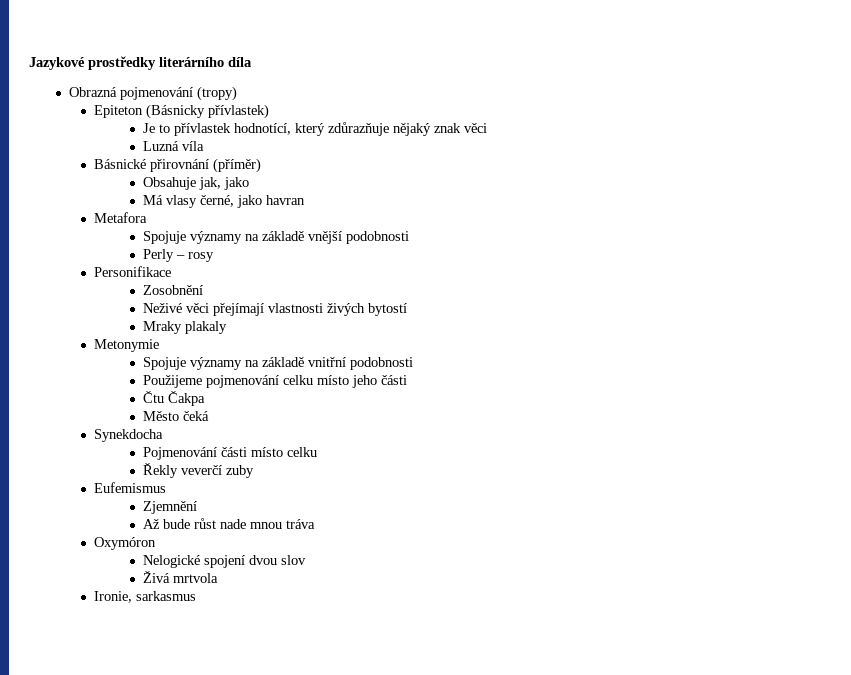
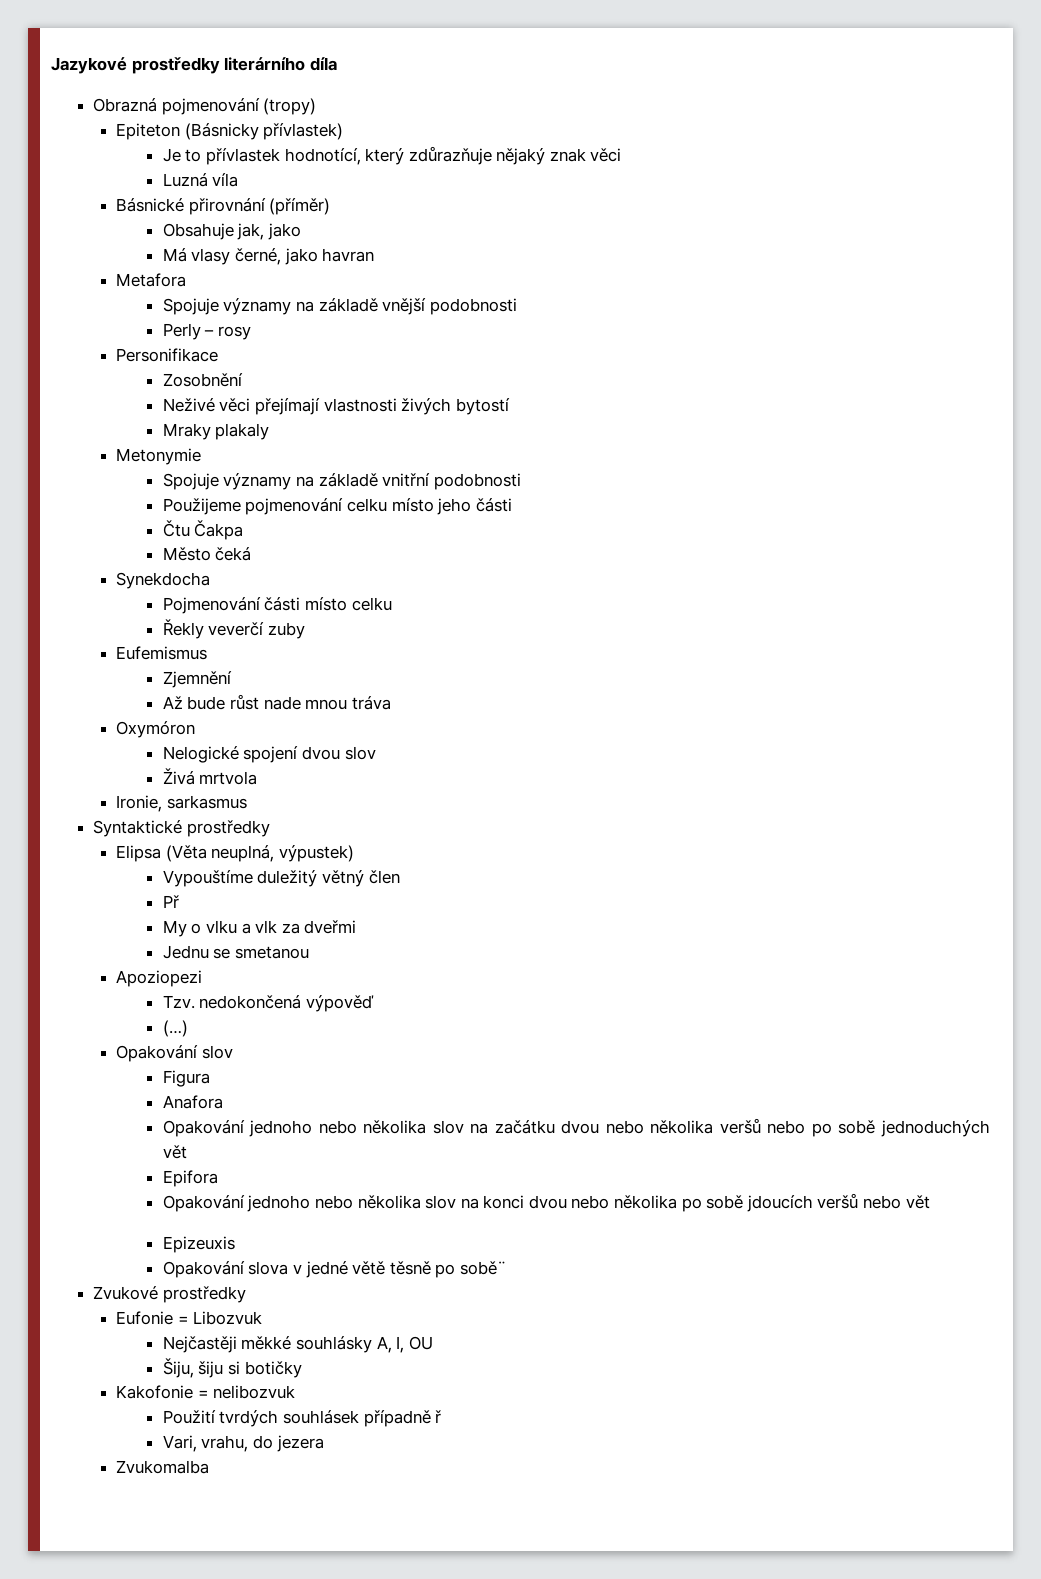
+ Syntaktické prostředky
+ Elipsa (Věta neuplná, výpustek)
+ Vypouštíme duležitý větný člen
+ Př
+ My o vlku a vlk za dveřmi
+ Jednu se smetanou
+ Apoziopezi
+ Tzv. nedokončená výpověď
+ (…)
+ Opakování slov
+ Figura
+ Anafora
+ Opakování jednoho nebo několika slov na začátku dvou nebo několika veršů nebo po sobě jednoduchých vět
+ Epifora
+ Opakování jednoho nebo několika slov na konci dvou nebo několika po sobě jdoucích veršů nebo vět
+ Epizeuxis
+ Opakování slova v jedné větě těsně po sobě¨
+ Zvukové prostředky
+ Eufonie = Libozvuk
+ Nejčastěji měkké souhlásky A, I, OU
+ Šiju, šiju si botičky
+ Kakofonie = nelibozvuk
+ Použití tvrdých souhlásek případně ř
+ Vari, vrahu, do jezera
+ Zvukomalba

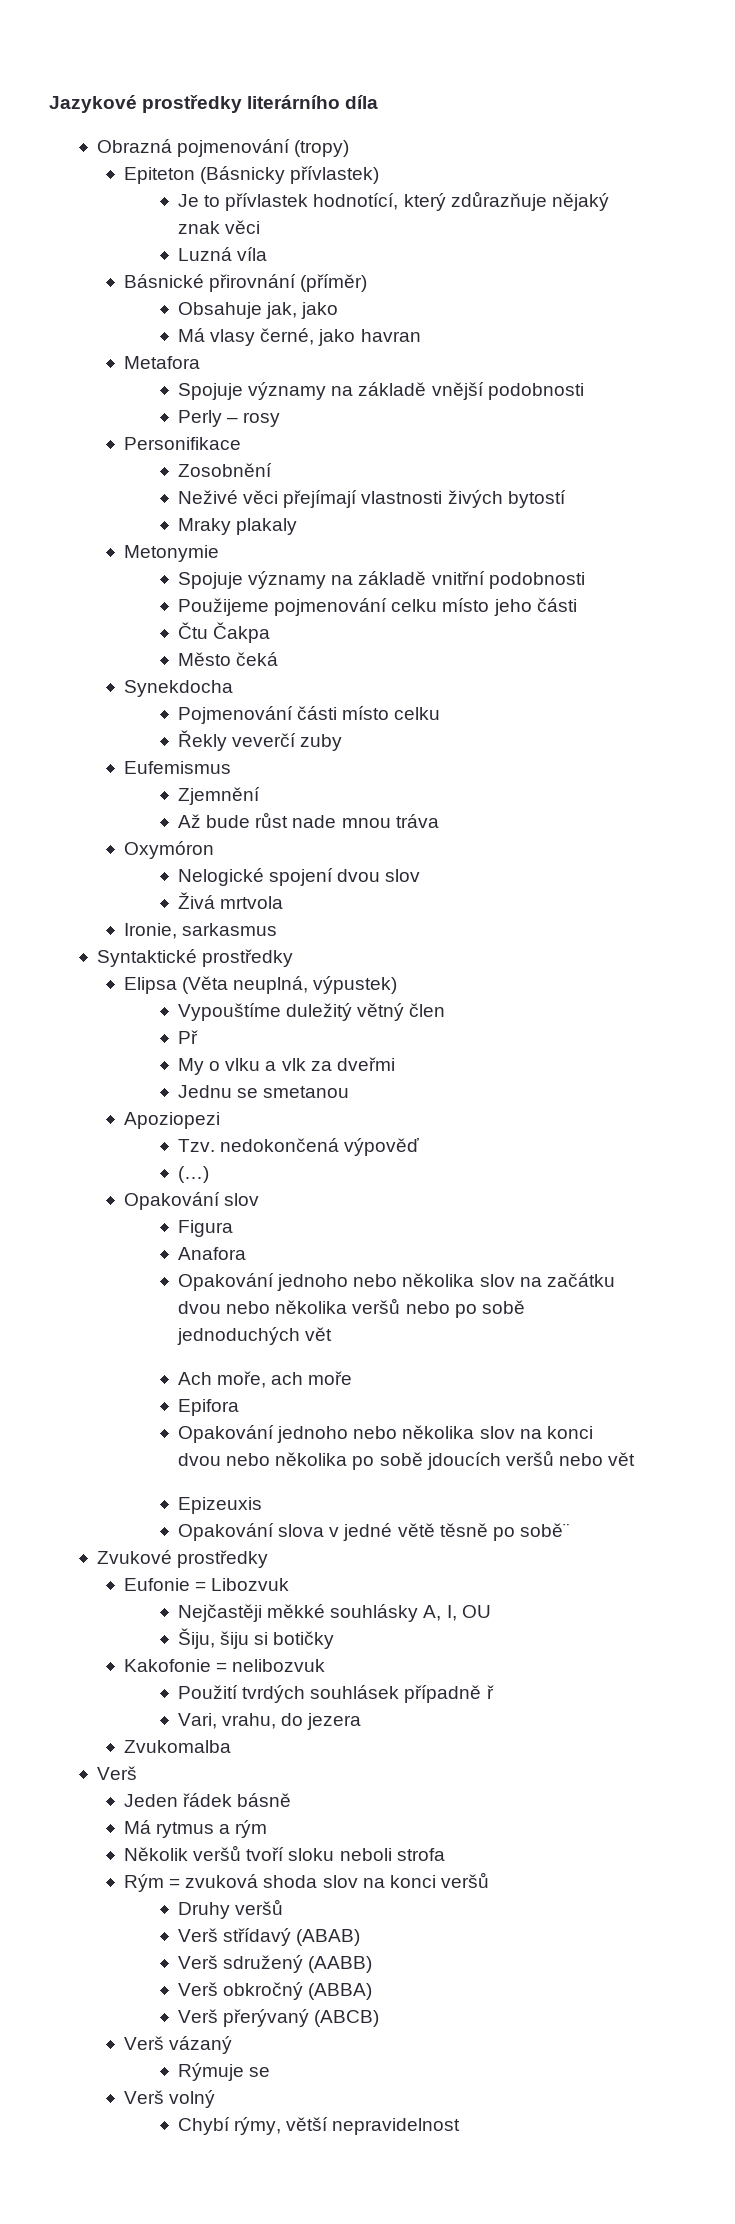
+ Ach moře, ach moře
  Zvukomalba
+ Verš
+ Jeden řádek básně
+ Má rytmus a rým
+ Několik veršů tvoří sloku neboli strofa
+ Rým = zvuková shoda slov na konci veršů
+ Druhy veršů
+ Verš střídavý (ABAB)
+ Verš sdružený (AABB)
+ Verš obkročný (ABBA)
+ Verš přerývaný (ABCB)
+ Verš vázaný
+ Rýmuje se
+ Verš volný
+ Chybí rýmy, větší nepravidelnost

